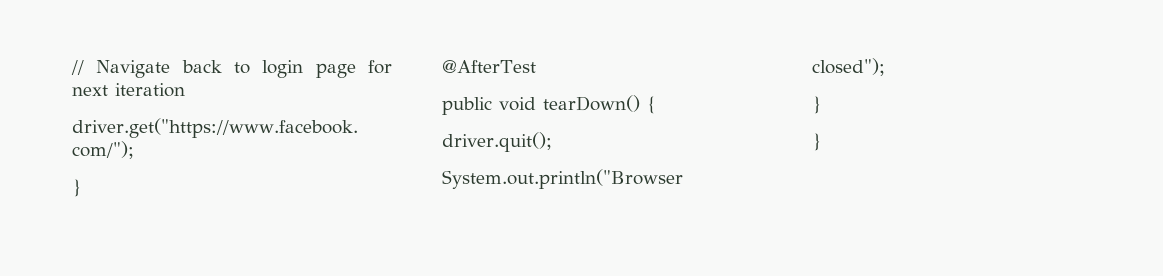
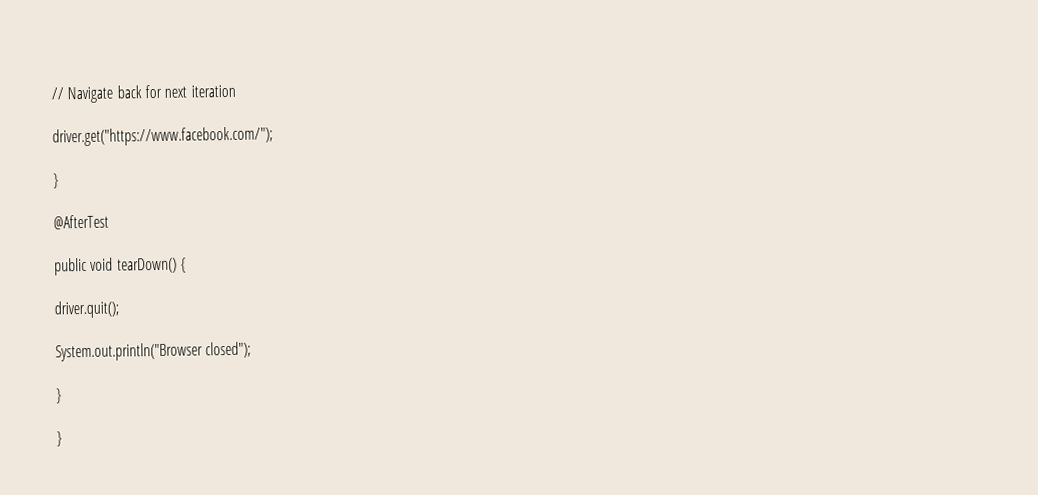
- // Navigate back to login page for next iteration
+ // Navigate back for next iteration

